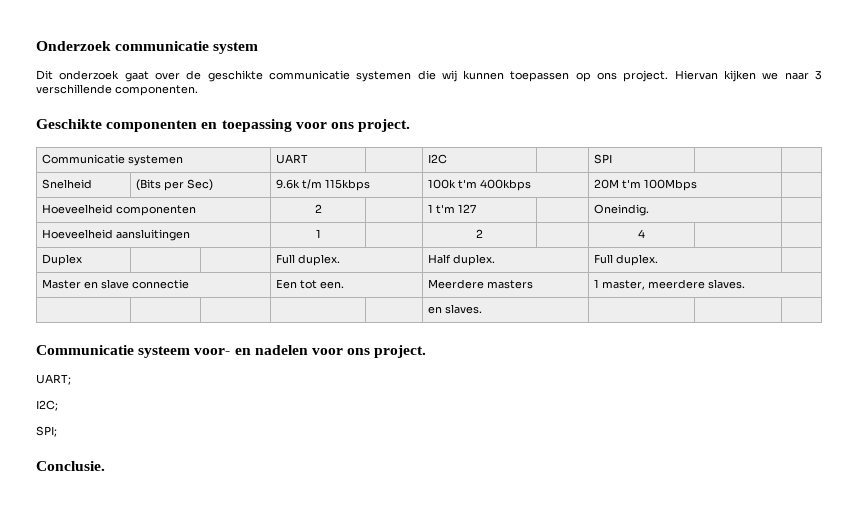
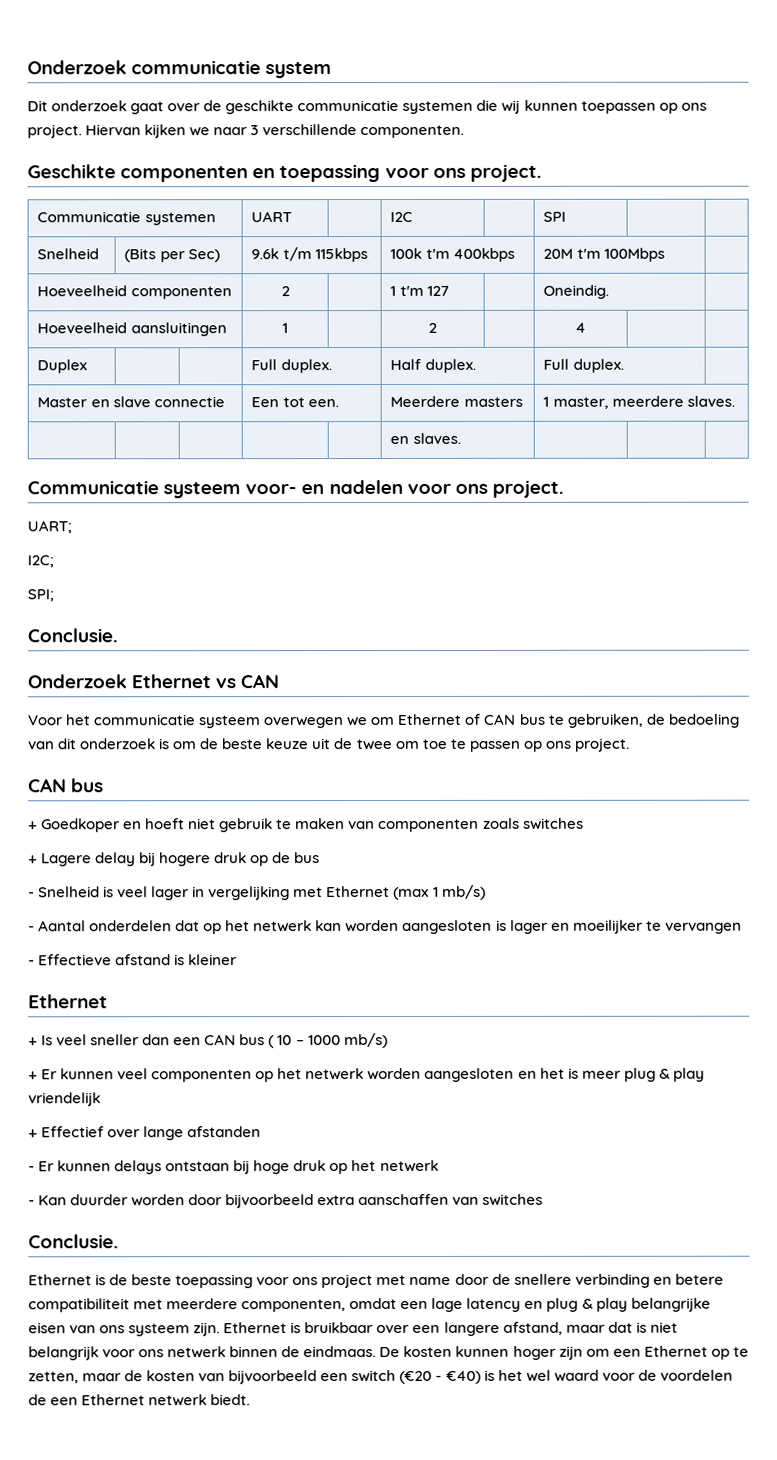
+ Onderzoek Ethernet vs CAN
+ Voor het communicatie systeem overwegen we om Ethernet of CAN bus te gebruiken, de bedoeling van dit onderzoek is om de beste keuze uit de twee om toe te passen op ons project.
+ CAN bus
+ + Goedkoper en hoeft niet gebruik te maken van componenten zoals switches
+ + Lagere delay bij hogere druk op de bus
+ - Snelheid is veel lager in vergelijking met Ethernet (max 1 mb/s)
+ - Aantal onderdelen dat op het netwerk kan worden aangesloten is lager en moeilijker te vervangen
+ - Effectieve afstand is kleiner
+ Ethernet
+ + Is veel sneller dan een CAN bus ( 10 – 1000 mb/s)
+ + Er kunnen veel componenten op het netwerk worden aangesloten en het is meer plug & play vriendelijk
+ + Effectief over lange afstanden
+ - Er kunnen delays ontstaan bij hoge druk op het netwerk
+ - Kan duurder worden door bijvoorbeeld extra aanschaffen van switches
+ Conclusie.
+ Ethernet is de beste toepassing voor ons project met name door de snellere verbinding en betere compatibiliteit met meerdere componenten, omdat een lage latency en plug & play belangrijke eisen van ons systeem zijn. Ethernet is bruikbaar over een langere afstand, maar dat is niet belangrijk voor ons netwerk binnen de eindmaas. De kosten kunnen hoger zijn om een Ethernet op te zetten, maar de kosten van bijvoorbeeld een switch (€20 - €40) is het wel waard voor de voordelen de een Ethernet netwerk biedt.

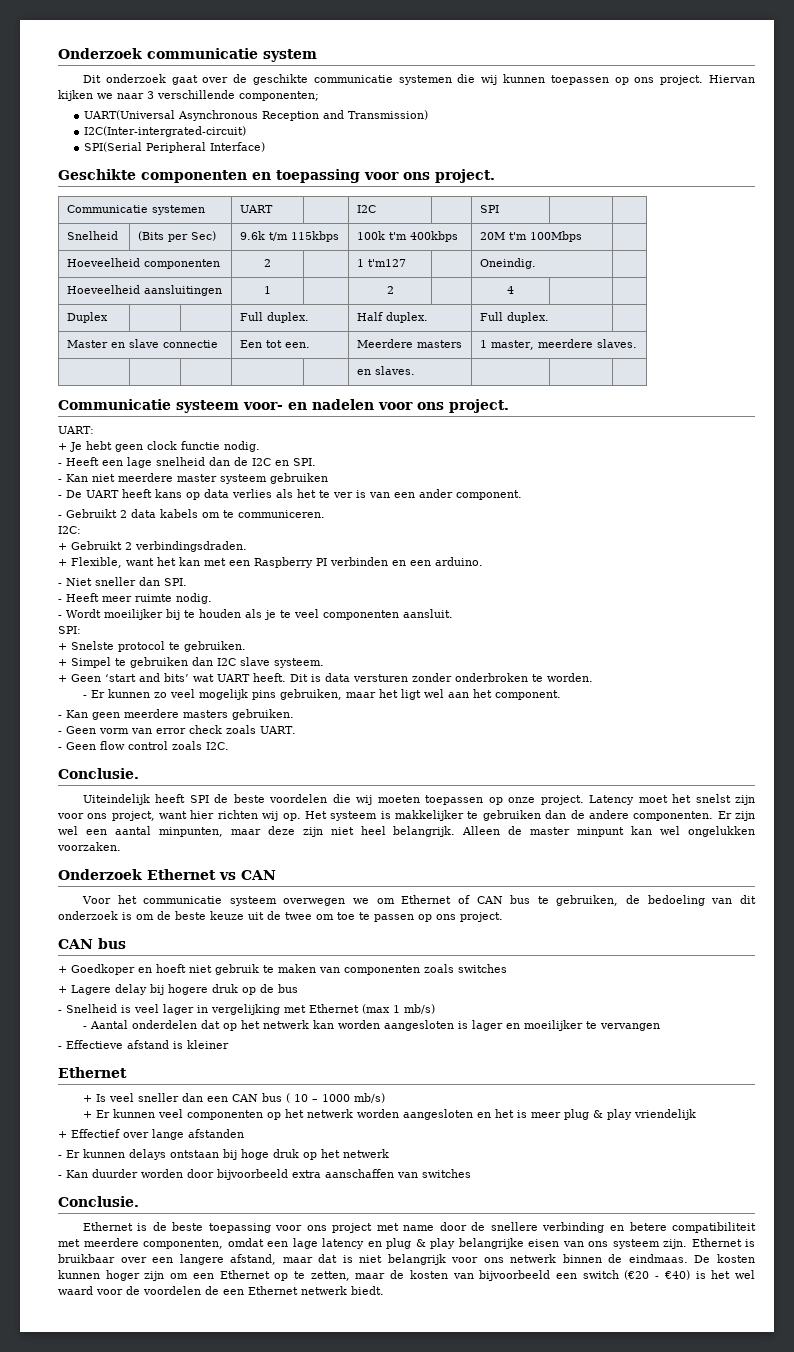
- Hiervan kijken we naar 3 verschillende componenten.
+ Hiervan kijken we naar 3 verschillende componenten;
+ UART(Universal Asynchronous Reception and Transmission)
+ I2C(Inter-intergrated-circuit)
+ SPI(Serial Peripheral Interface)
- Hoeveelheid componenten | 2 | | 1 t'm 127 | | Oneindig. |
+ Hoeveelheid componenten | 2 | | 1 t'm127 | | Oneindig. |
- UART;
- I2C;
- SPI;
+ UART:
+ + Je hebt geen clock functie nodig.
+ - Heeft een lage snelheid dan de I2C en SPI.
+ - Kan niet meerdere master systeem gebruiken
+ - De UART heeft kans op data verlies als het te ver is van een ander component.
+ - Gebruikt 2 data kabels om te communiceren.
+ I2C:
+ + Gebruikt 2 verbindingsdraden.
+ + Flexible, want het kan met een Raspberry PI verbinden en een arduino.
+ - Niet sneller dan SPI.
+ - Heeft meer ruimte nodig.
+ - Wordt moeilijker bij te houden als je te veel componenten aansluit.
+ SPI:
+ + Snelste protocol te gebruiken.
+ + Simpel te gebruiken dan I2C slave systeem.
+ + Geen ‘start and bits’ wat UART heeft. Dit is data versturen zonder onderbroken te worden.
+ - Er kunnen zo veel mogelijk pins gebruiken, maar het ligt wel aan het component.
+ - Kan geen meerdere masters gebruiken.
+ - Geen vorm van error check zoals UART.
+ - Geen flow control zoals I2C.
  Conclusie.
+ Uiteindelijk heeft SPI de beste voordelen die wij moeten toepassen op onze project. Latency moet het snelst zijn voor ons project, want hier richten wij op. Het systeem is makkelijker te gebruiken dan de andere componenten. Er zijn wel een aantal minpunten, maar deze zijn niet heel belangrijk. Alleen de master minpunt kan wel ongelukken voorzaken.

